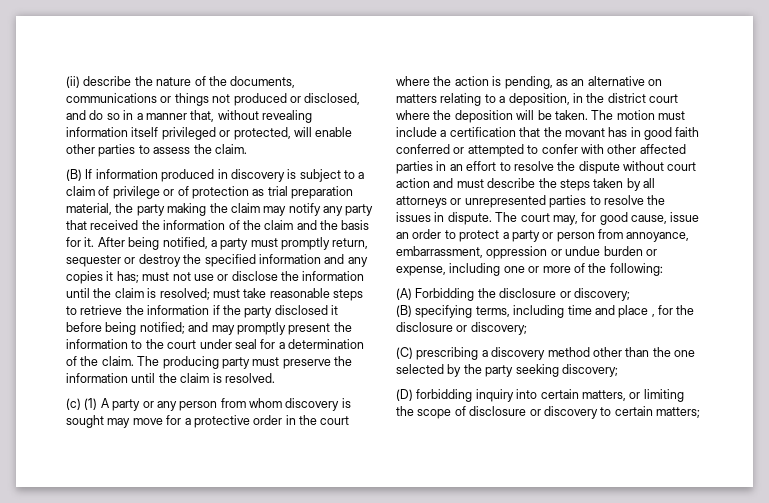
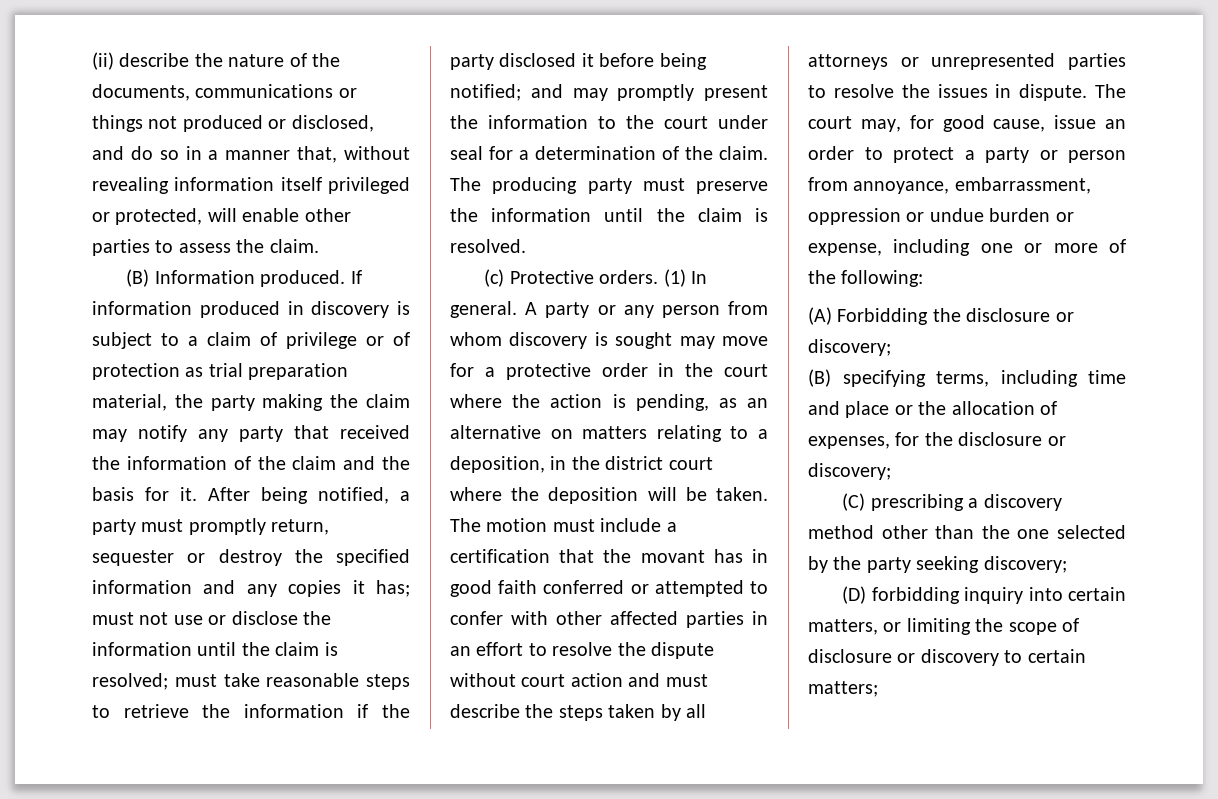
- (B) If information produced in discovery is subject to a claim of privilege or of protection as trial preparation material, the party making the claim may notify any party that received the information of the claim and the basis for it.
+ (B) Information produced. If information produced in discovery is subject to a claim of privilege or of protection as trial preparation material, the party making the claim may notify any party that received the information of the claim and the basis for it.
- (c) (1) A party or any person from whom discovery is sought may move for a protective order in the court where the action is pending, as an alternative on matters relating to a deposition, in the district court where the deposition will be taken.
+ (c) Protective orders. (1) In general. A party or any person from whom discovery is sought may move for a protective order in the court where the action is pending, as an alternative on matters relating to a deposition, in the district court where the deposition will be taken.
- (B) specifying terms, including time and place , for the disclosure or discovery;
+ (B) specifying terms, including time and place or the allocation of expenses, for the disclosure or discovery;

